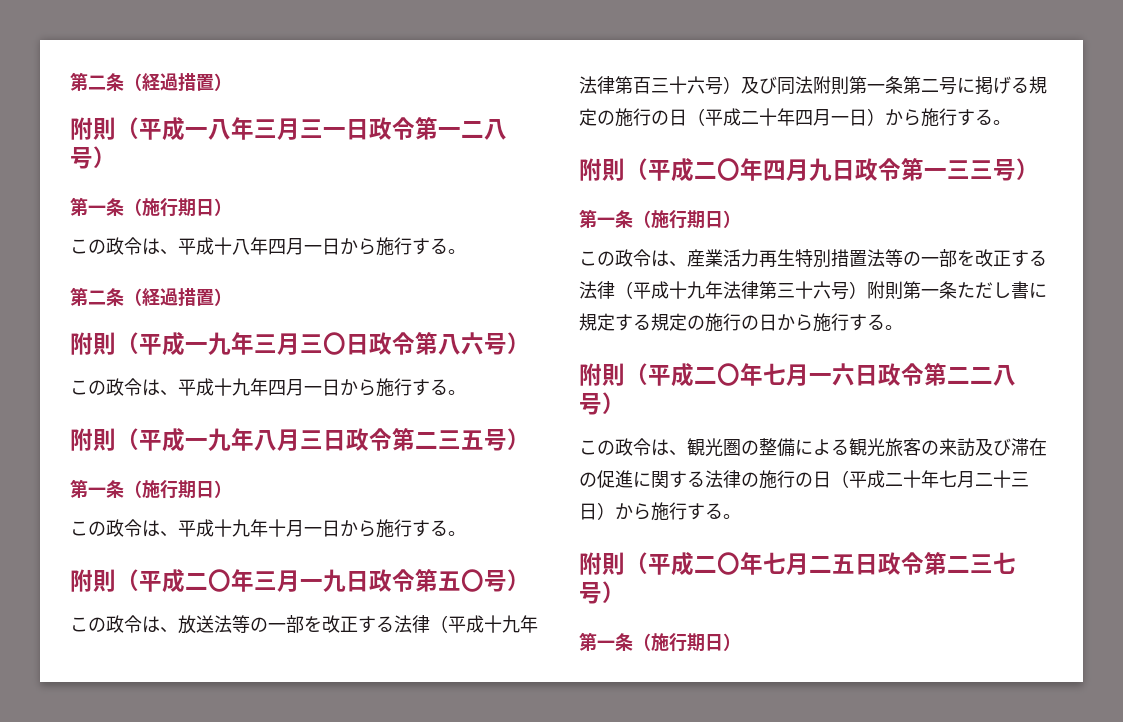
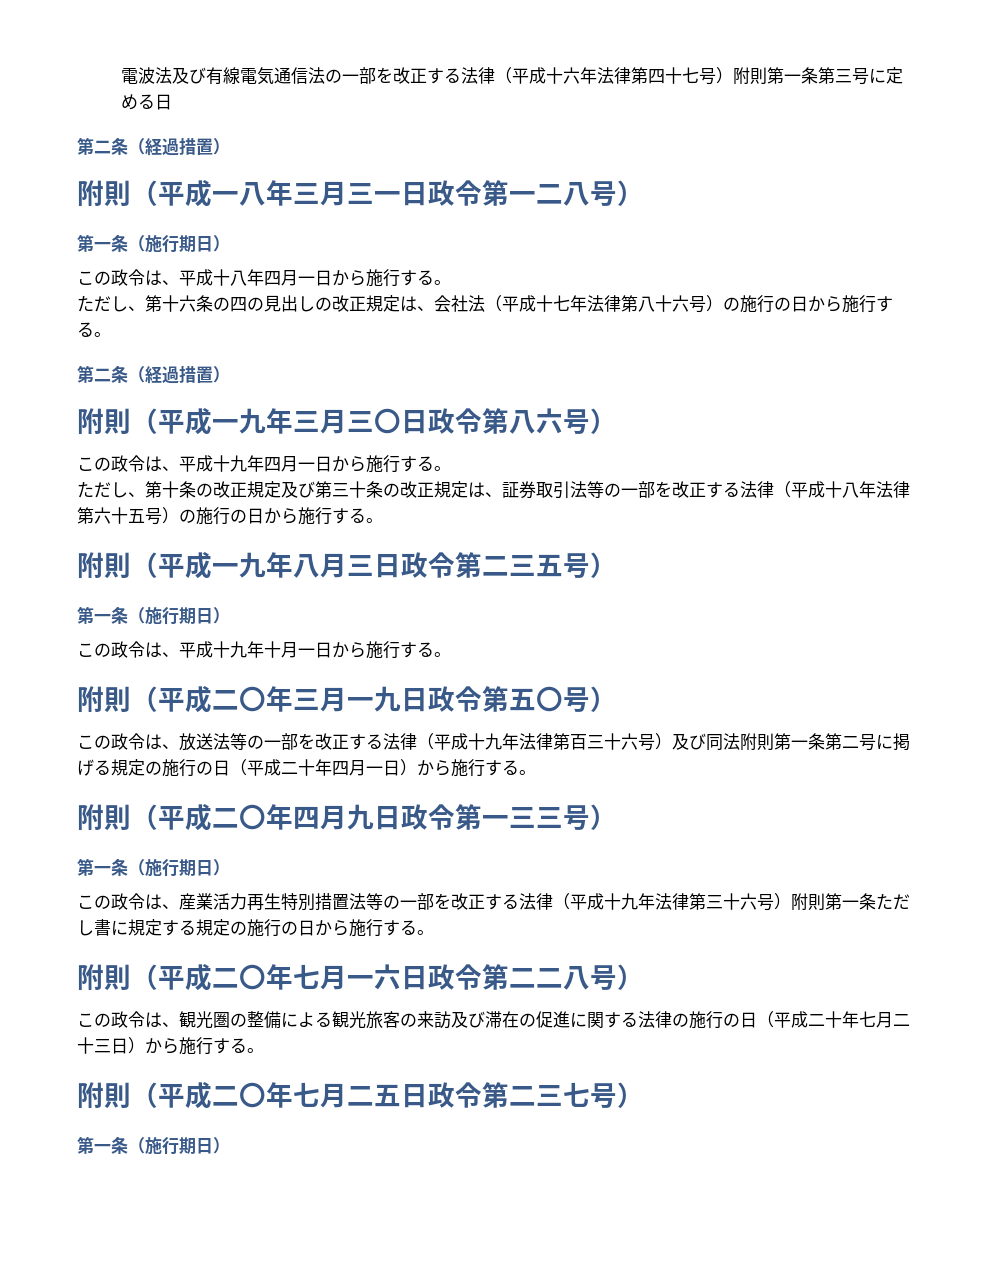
+ 電波法及び有線電気通信法の一部を改正する法律（平成十六年法律第四十七号）附則第一条第三号に定める日
+ ただし、第十六条の四の見出しの改正規定は、会社法（平成十七年法律第八十六号）の施行の日から施行する。
+ ただし、第十条の改正規定及び第三十条の改正規定は、証券取引法等の一部を改正する法律（平成十八年法律第六十五号）の施行の日から施行する。

